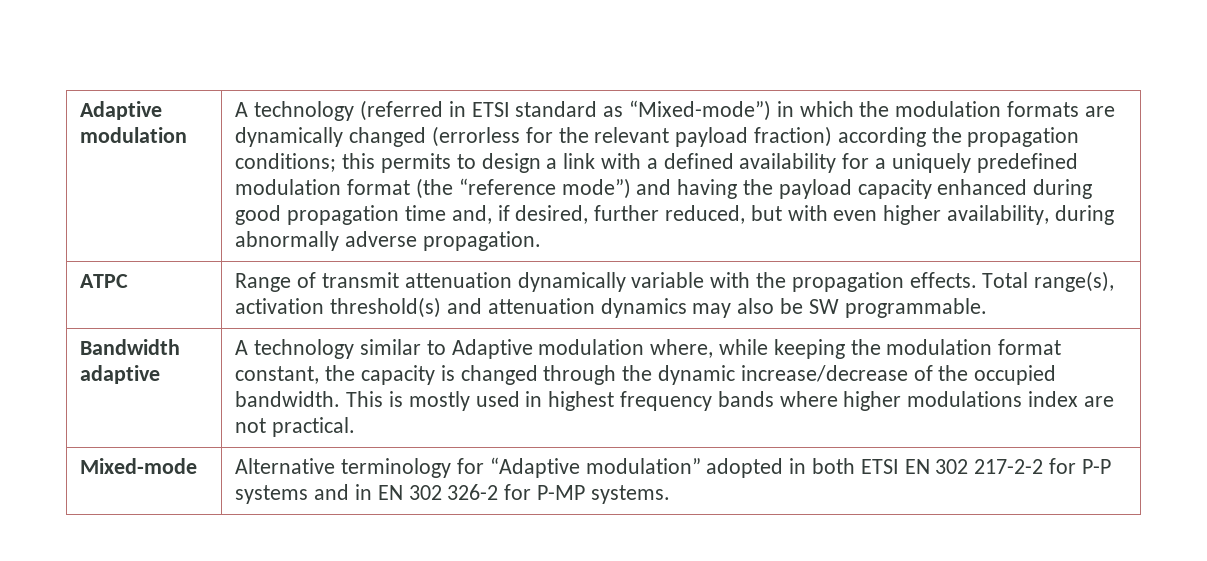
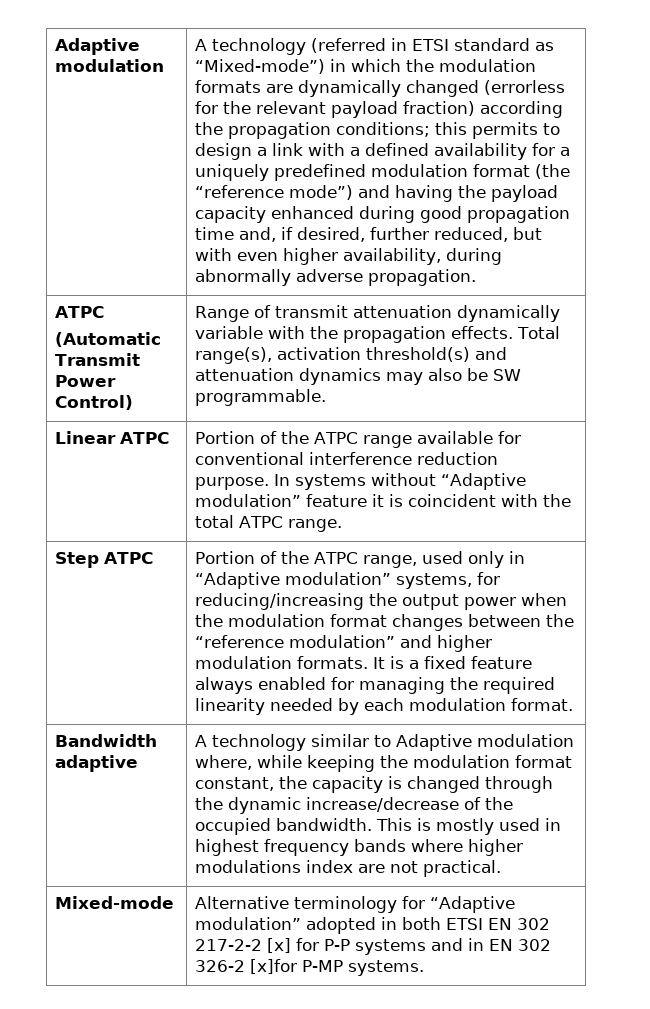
  this permits to design a link with a defined availability for a uniquely predefined modulation format (the “reference mode”) and having the payload capacity enhanced during good propagation time and, if desired, further reduced, but with even higher availability, during abnormally adverse propagation.
- ATPC | Range of transmit attenuation dynamically variable with the propagation effects. Total range(s), activation threshold(s) and attenuation dynamics may also be SW programmable.
+ ATPC
+ (Automatic Transmit Power Control) | Range of transmit attenuation dynamically variable with the propagation effects. Total range(s), activation threshold(s) and attenuation dynamics may also be SW programmable.
+ Linear ATPC | Portion of the ATPC range available for conventional interference reduction purpose. In systems without “Adaptive modulation” feature it is coincident with the total ATPC range.
+ Step ATPC | Portion of the ATPC range, used only in “Adaptive modulation” systems, for reducing/increasing the output power when the modulation format changes between the “reference modulation” and higher modulation formats. It is a fixed feature always enabled for managing the required linearity needed by each modulation format.
- Mixed-mode | Alternative terminology for “Adaptive modulation” adopted in both ETSI EN 302 217-2-2 for P-P systems and in EN 302 326-2 for P-MP systems.
+ Mixed-mode | Alternative terminology for “Adaptive modulation” adopted in both ETSI EN 302 217-2-2 [x] for P-P systems and in EN 302 326-2 [x]for P-MP systems.

